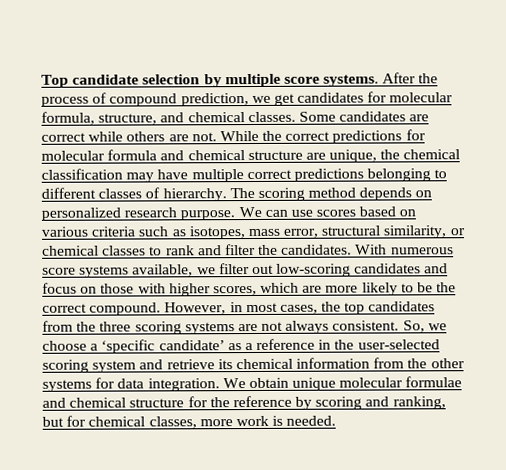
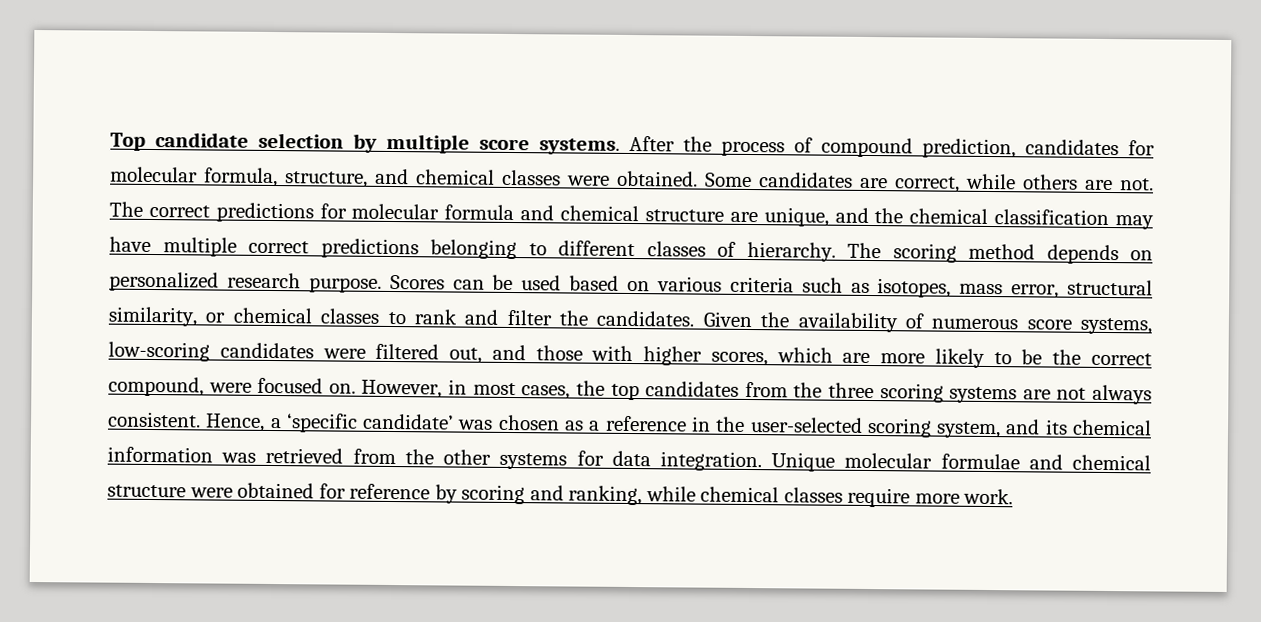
- After the process of compound prediction, we get candidates for molecular formula, structure, and chemical classes.
+ After the process of compound prediction, candidates for molecular formula, structure, and chemical classes were obtained.
- Some candidates are correct while others are not.
+ Some candidates are correct, while others are not.
- While the correct predictions for molecular formula and chemical structure are unique, the chemical classification may have multiple correct predictions belonging to different classes of hierarchy.
+ The correct predictions for molecular formula and chemical structure are unique, and the chemical classification may have multiple correct predictions belonging to different classes of hierarchy.
- We can use scores based on various criteria such as isotopes, mass error, structural similarity, or chemical classes to rank and filter the candidates.
+ Scores can be used based on various criteria such as isotopes, mass error, structural similarity, or chemical classes to rank and filter the candidates.
- With numerous score systems available, we filter out low-scoring candidates and focus on those with higher scores, which are more likely to be the correct compound.
+ Given the availability of numerous score systems, low-scoring candidates were filtered out, and those with higher scores, which are more likely to be the correct compound, were focused on.
- So, we choose a ‘specific candidate’ as a reference in the user-selected scoring system and retrieve its chemical information from the other systems for data integration.
+ Hence, a ‘specific candidate’ was chosen as a reference in the user-selected scoring system, and its chemical information was retrieved from the other systems for data integration.
- We obtain unique molecular formulae and chemical structure for the reference by scoring and ranking, but for chemical classes, more work is needed.
+ Unique molecular formulae and chemical structure were obtained for reference by scoring and ranking, while chemical classes require more work.

